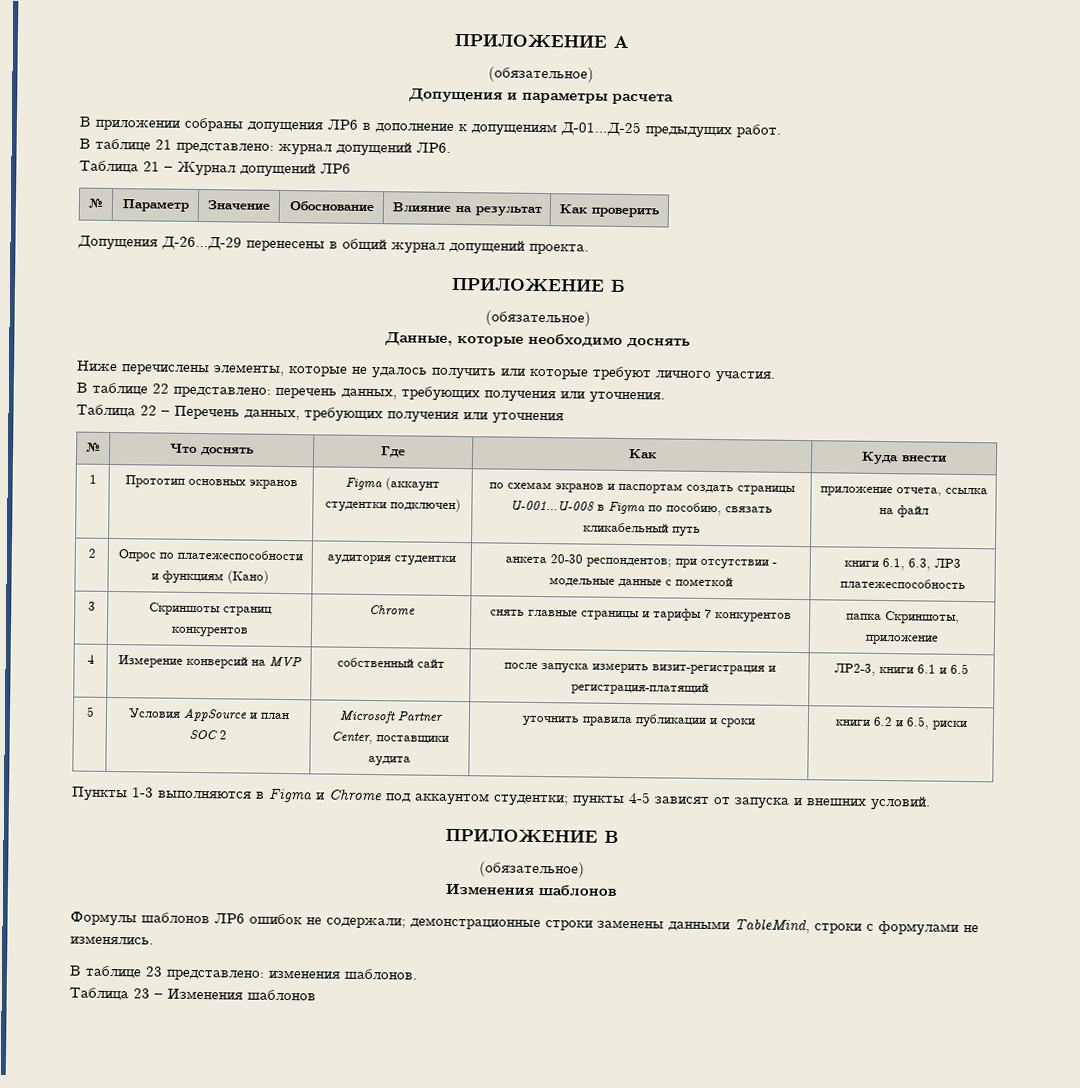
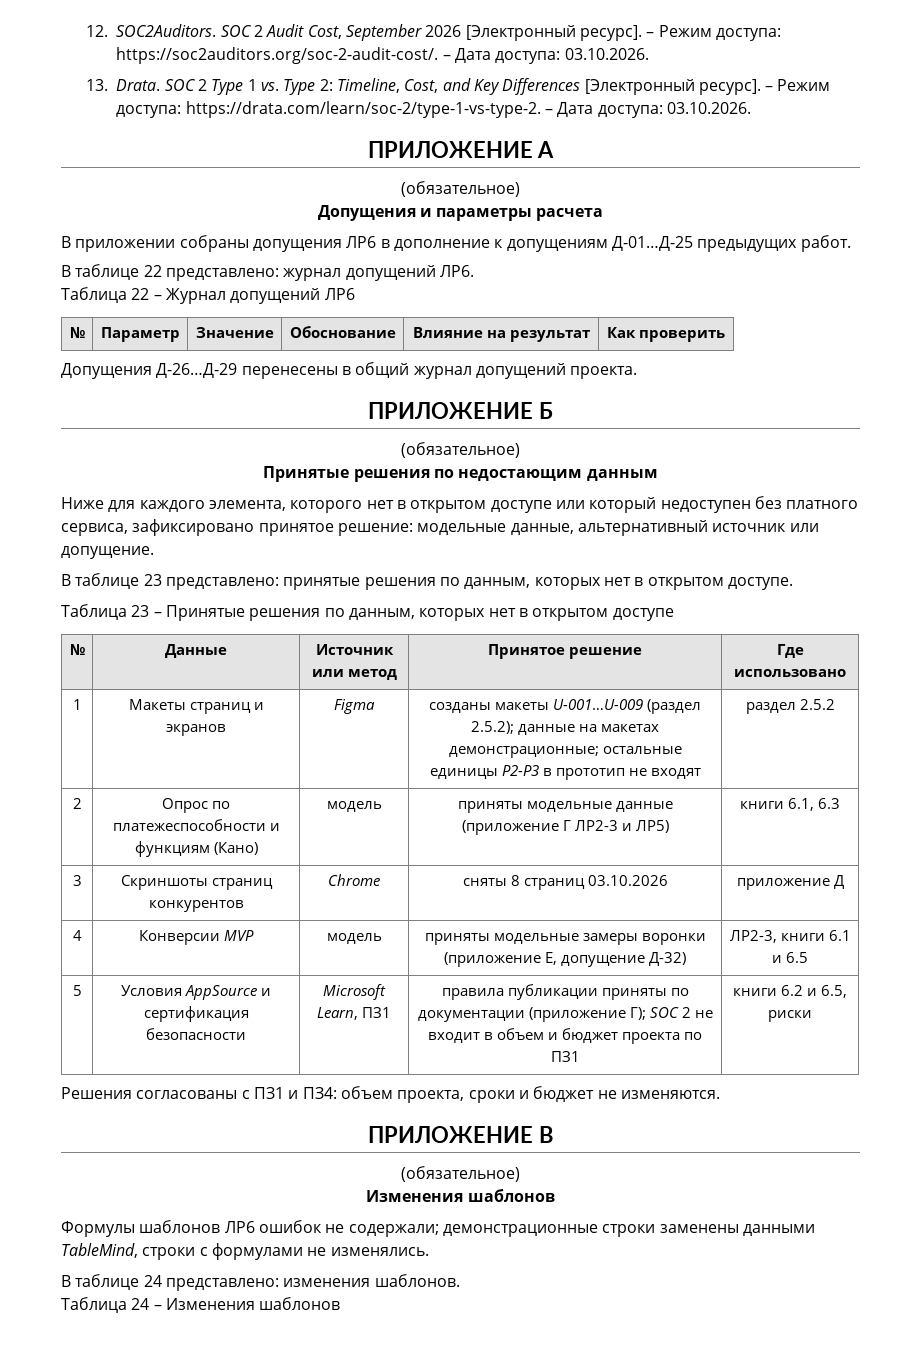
+ 12. SOC2Auditors. SOC 2 Audit Cost, September 2026 [Электронный ресурс]. – Режим доступа: https://soc2auditors.org/soc-2-audit-cost/. – Дата доступа: 03.10.2026.
+ 13. Drata. SOC 2 Type 1 vs. Type 2: Timeline, Cost, and Key Differences [Электронный ресурс]. – Режим доступа: https://drata.com/learn/soc-2/type-1-vs-type-2. – Дата доступа: 03.10.2026.
- В таблице 21 представлено: журнал допущений ЛР6.
+ В таблице 22 представлено: журнал допущений ЛР6.
- Таблица 21 – Журнал допущений ЛР6
+ Таблица 22 – Журнал допущений ЛР6
- Данные, которые необходимо доснять
- Ниже перечислены элементы, которые не удалось получить или которые требуют личного участия.
- В таблице 22 представлено: перечень данных, требующих получения или уточнения.
- Таблица 22 – Перечень данных, требующих получения или уточнения
- № | Что доснять | Где | Как | Куда внести
- 1 | Прототип основных экранов | Figma (аккаунт студентки подключен) | по схемам экранов и паспортам создать страницы U-001…U-008 в Figma по пособию, связать кликабельный путь | приложение отчета, ссылка на файл
+ Принятые решения по недостающим данным
+ Ниже для каждого элемента, которого нет в открытом доступе или который недоступен без платного сервиса, зафиксировано принятое решение: модельные данные, альтернативный источник или допущение.
+ В таблице 23 представлено: принятые решения по данным, которых нет в открытом доступе.
+ Таблица 23 – Принятые решения по данным, которых нет в открытом доступе
+ № | Данные | Источник или метод | Принятое решение | Где использовано
+ 1 | Макеты страниц и экранов | Figma | созданы макеты U-001…U-009 (раздел 2.5.2); данные на макетах демонстрационные; остальные единицы P2-P3 в прототип не входят | раздел 2.5.2
- 2 | Опрос по платежеспособности и функциям (Кано) | аудитория студентки | анкета 20-30 респондентов; при отсутствии - модельные данные с пометкой | книги 6.1, 6.3, ЛР3 платежеспособность
+ 2 | Опрос по платежеспособности и функциям (Кано) | модель | приняты модельные данные (приложение Г ЛР2-3 и ЛР5) | книги 6.1, 6.3
- 3 | Скриншоты страниц конкурентов | Chrome | снять главные страницы и тарифы 7 конкурентов | папка Скриншоты, приложение
+ 3 | Скриншоты страниц конкурентов | Chrome | сняты 8 страниц 03.10.2026 | приложение Д
- 4 | Измерение конверсий на MVP | собственный сайт | после запуска измерить визит-регистрация и регистрация-платящий | ЛР2-3, книги 6.1 и 6.5
+ 4 | Конверсии MVP | модель | приняты модельные замеры воронки (приложение Е, допущение Д-32) | ЛР2-3, книги 6.1 и 6.5
- 5 | Условия AppSource и план SOC 2 | Microsoft Partner Center, поставщики аудита | уточнить правила публикации и сроки | книги 6.2 и 6.5, риски
+ 5 | Условия AppSource и сертификация безопасности | Microsoft Learn, ПЗ1 | правила публикации приняты по документации (приложение Г); SOC 2 не входит в объем и бюджет проекта по ПЗ1 | книги 6.2 и 6.5, риски
- Пункты 1-3 выполняются в Figma и Chrome под аккаунтом студентки; пункты 4-5 зависят от запуска и внешних условий.
+ Решения согласованы с ПЗ1 и ПЗ4: объем проекта, сроки и бюджет не изменяются.
- В таблице 23 представлено: изменения шаблонов.
+ В таблице 24 представлено: изменения шаблонов.
- Таблица 23 – Изменения шаблонов
+ Таблица 24 – Изменения шаблонов

